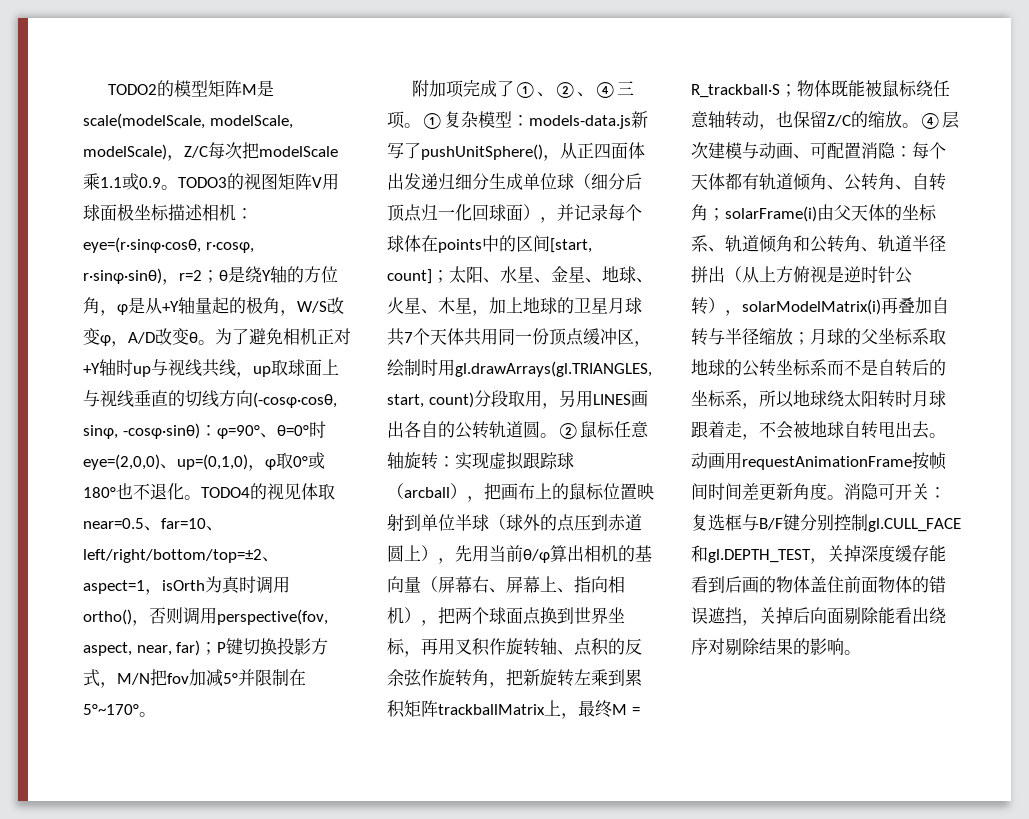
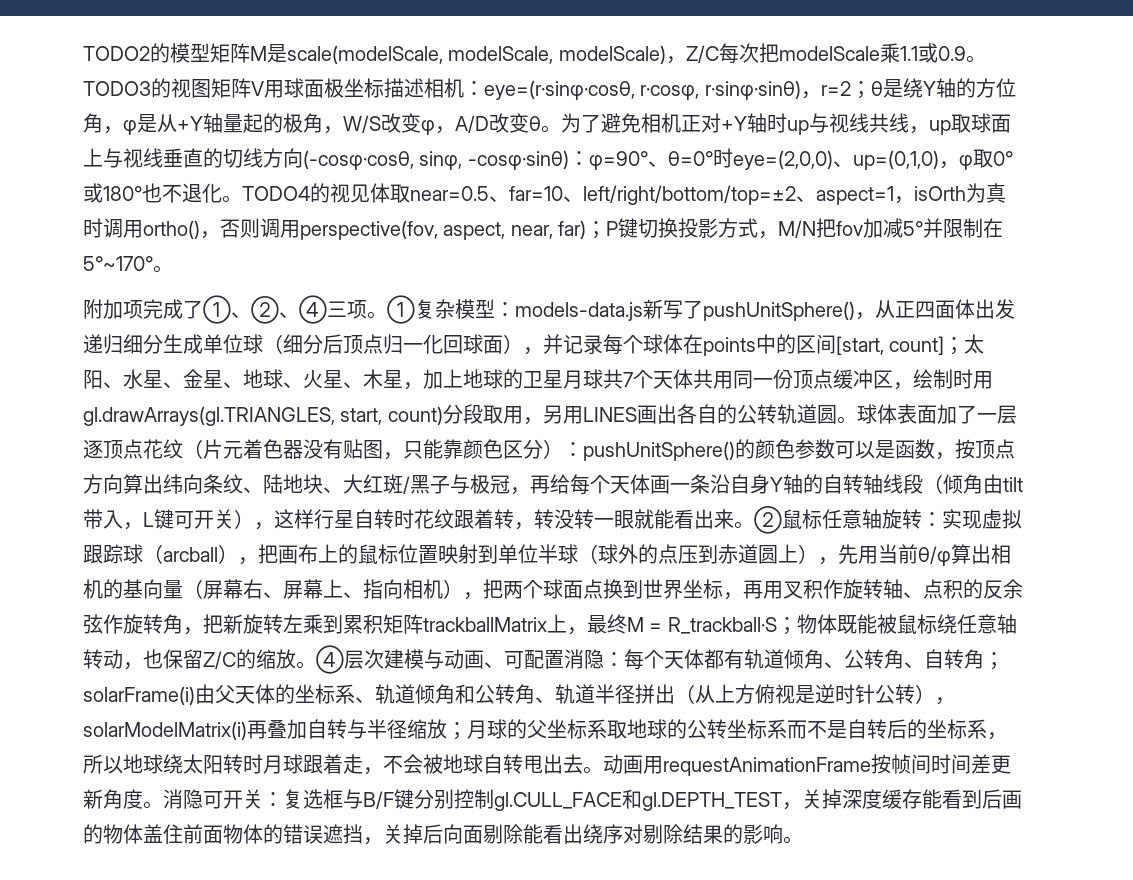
+ 球体表面加了一层逐顶点花纹（片元着色器没有贴图，只能靠颜色区分）：pushUnitSphere()的颜色参数可以是函数，按顶点方向算出纬向条纹、陆地块、大红斑/黑子与极冠，再给每个天体画一条沿自身Y轴的自转轴线段（倾角由tilt带入，L键可开关），这样行星自转时花纹跟着转，转没转一眼就能看出来。

